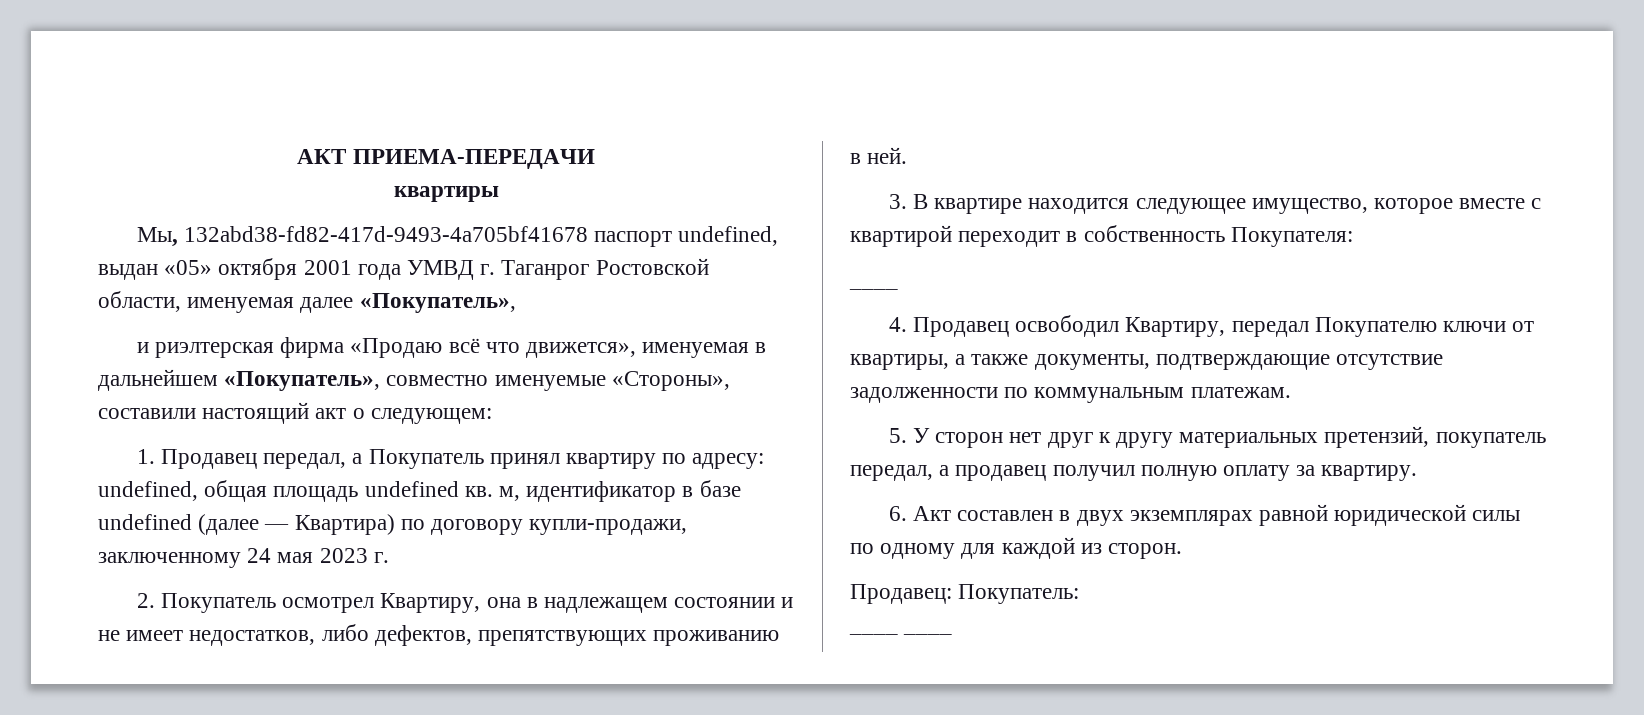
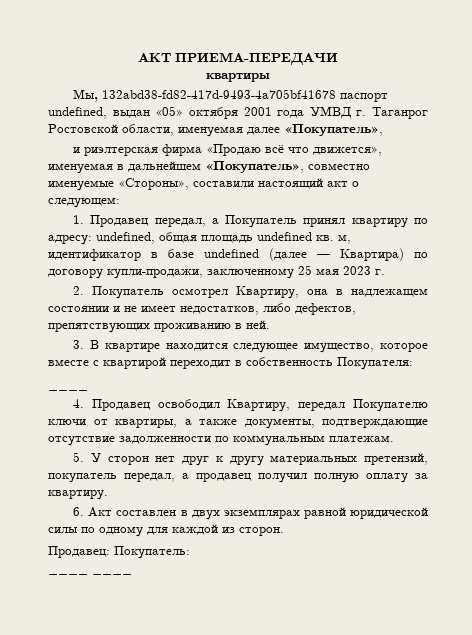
- 1. Продавец передал, а Покупатель принял квартиру по адресу: undefined, общая площадь undefined кв. м, идентификатор в базе undefined (далее — Квартира) по договору купли-продажи, заключенному 24 мая 2023 г.
+ 1. Продавец передал, а Покупатель принял квартиру по адресу: undefined, общая площадь undefined кв. м, идентификатор в базе undefined (далее — Квартира) по договору купли-продажи, заключенному 25 мая 2023 г.

